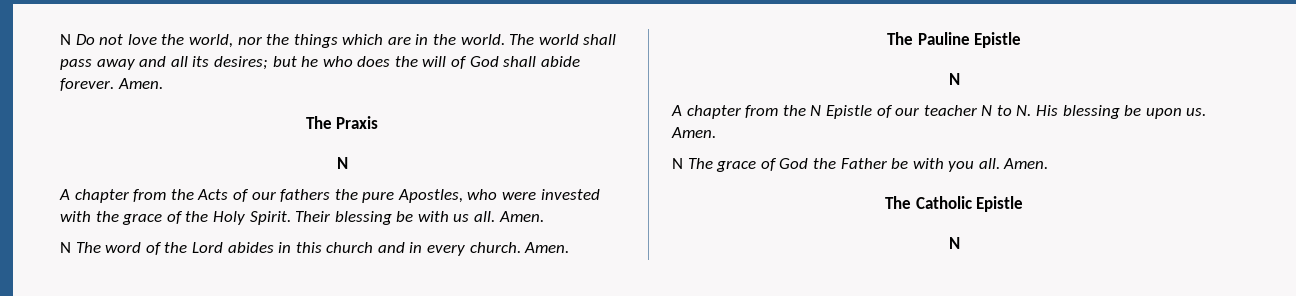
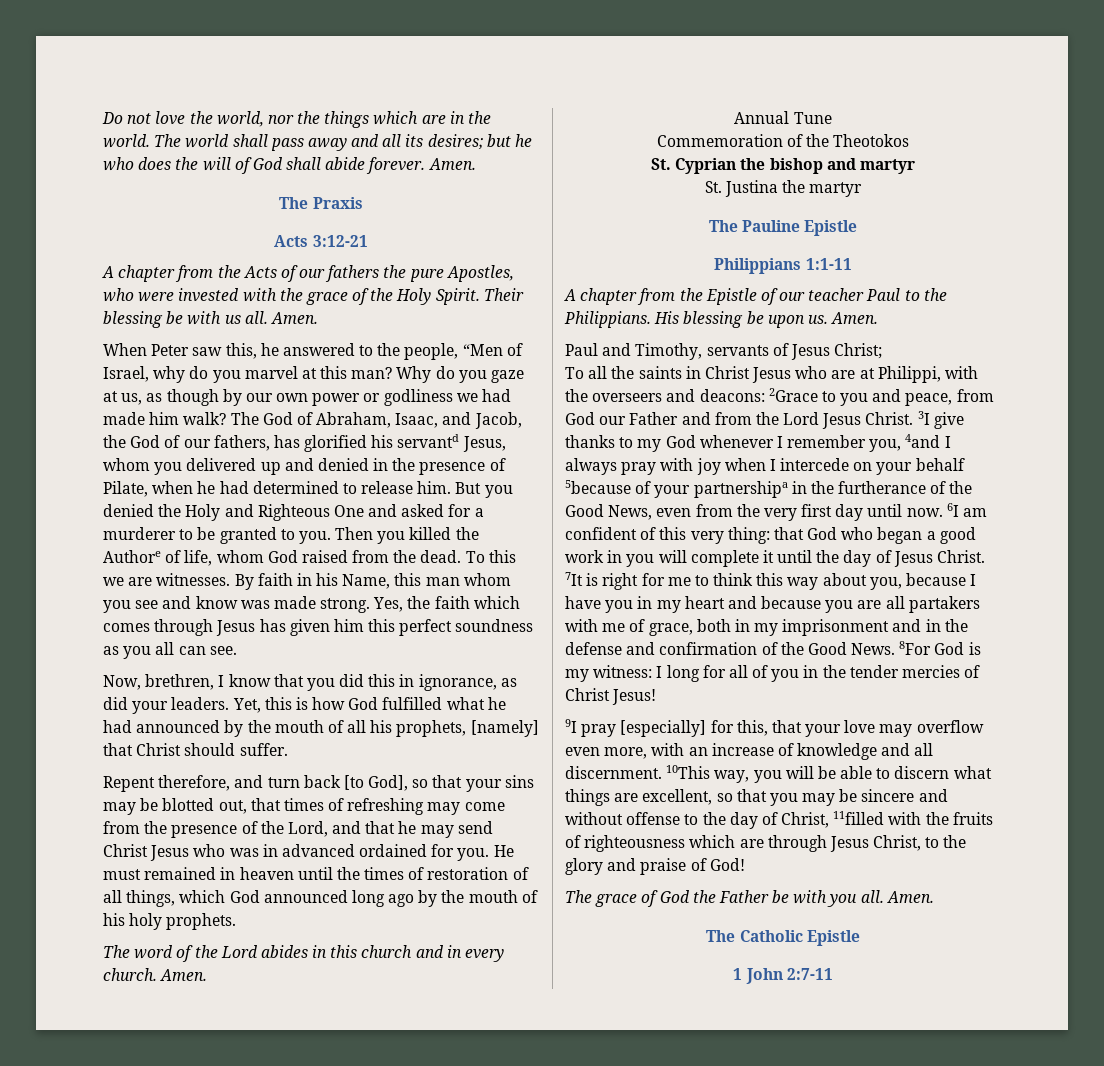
- N Do not love the world, nor the things which are in the world.
+ Do not love the world, nor the things which are in the world.
  The Praxis
- N
+ Acts 3:12-21
- N The word of the Lord abides in this church and in every church.
+ When Peter saw this, he answered to the people, “Men of Israel, why do you marvel at this man? Why do you gaze at us, as though by our own power or godliness we had made him walk? The God of Abraham, Isaac, and Jacob, the God of our fathers, has glorified his servantd Jesus, whom you delivered up and denied in the presence of Pilate, when he had determined to release him. But you denied the Holy and Righteous One and asked for a murderer to be granted to you. Then you killed the Authore of life, whom God raised from the dead. To this we are witnesses. By faith in his Name, this man whom you see and know was made strong. Yes, the faith which comes through Jesus has given him this perfect soundness as you all can see.
+ Now, brethren, I know that you did this in ignorance, as did your leaders. Yet, this is how God fulfilled what he had announced by the mouth of all his prophets, [namely] that Christ should suffer.
+ Repent therefore, and turn back [to God], so that your sins may be blotted out, that times of refreshing may come from the presence of the Lord, and that he may send Christ Jesus who was in advanced ordained for you. He must remained in heaven until the times of restoration of all things, which God announced long ago by the mouth of his holy prophets.
+ The word of the Lord abides in this church and in every church.
+ Annual Tune
+ Commemoration of the Theotokos
+ St. Cyprian the bishop and martyr
+ St. Justina the martyr
  The Pauline Epistle
- N
- A chapter from the N Epistle of our teacher N to N. His blessing be upon us.
+ Philippians 1:1-11
+ A chapter from the Epistle of our teacher Paul to the Philippians. His blessing be upon us.
- N The grace of God the Father be with you all.
+ Paul and Timothy, servants of Jesus Christ;
+ To all the saints in Christ Jesus who are at Philippi, with the overseers and deacons: 2Grace to you and peace, from God our Father and from the Lord Jesus Christ. 3I give thanks to my God whenever I remember you, 4and I always pray with joy when I intercede on your behalf 5because of your partnershipa in the furtherance of the Good News, even from the very first day until now. 6I am confident of this very thing: that God who began a good work in you will complete it until the day of Jesus Christ. 7It is right for me to think this way about you, because I have you in my heart and because you are all partakers with me of grace, both in my imprisonment and in the defense and confirmation of the Good News. 8For God is my witness: I long for all of you in the tender mercies of Christ Jesus!
+ 9I pray [especially] for this, that your love may overflow even more, with an increase of knowledge and all discernment. 10This way, you will be able to discern what things are excellent, so that you may be sincere and without offense to the day of Christ, 11filled with the fruits of righteousness which are through Jesus Christ, to the glory and praise of God!
+ The grace of God the Father be with you all.
  The Catholic Epistle
- N
+ 1 John 2:7-11

